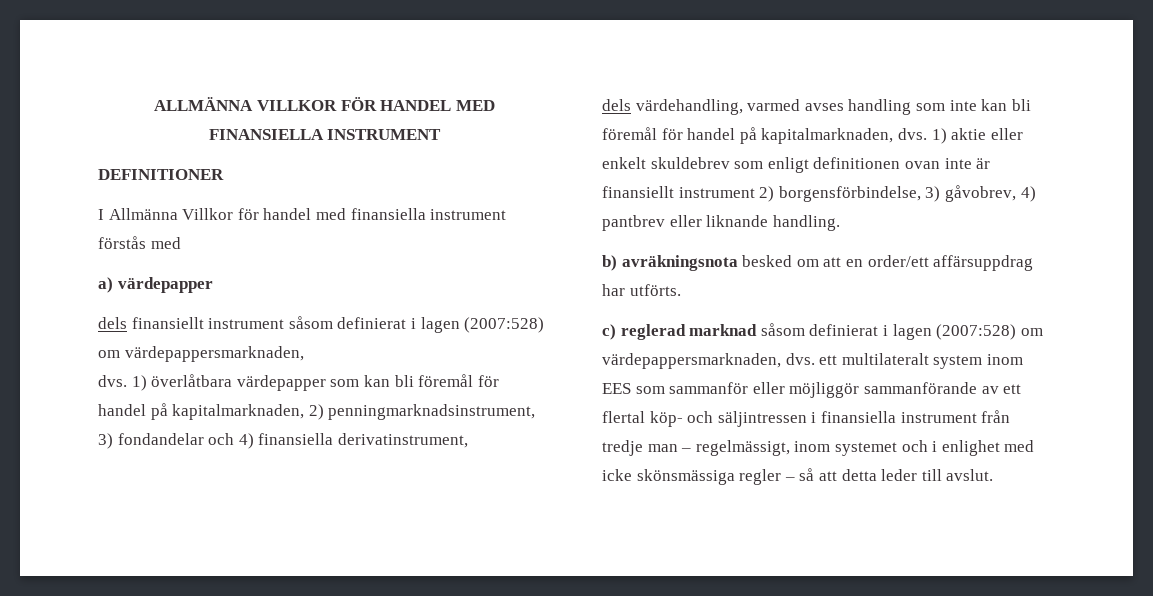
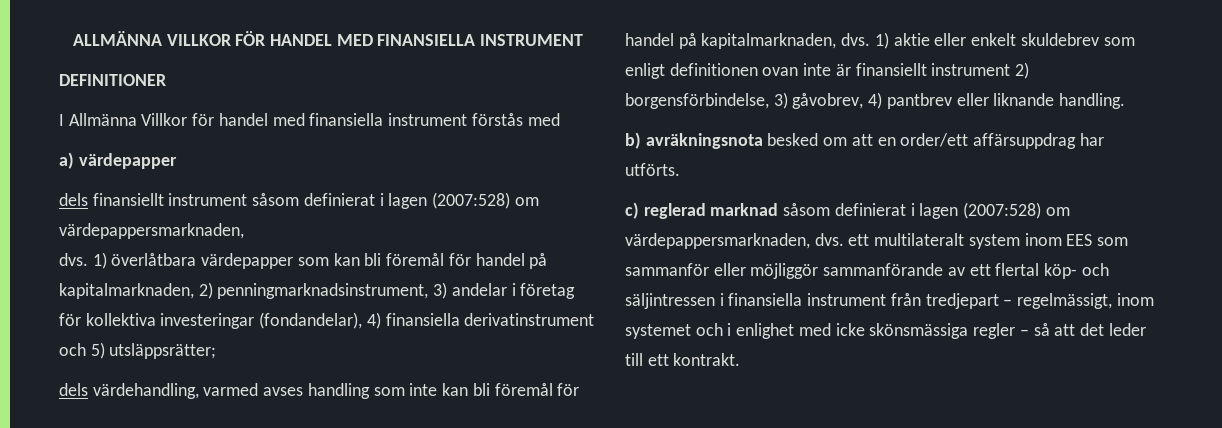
- 1) överlåtbara värdepapper som kan bli föremål för handel på kapitalmarknaden, 2) penningmarknadsinstrument, 3) fondandelar och 4) finansiella derivatinstrument,
+ 1) överlåtbara värdepapper som kan bli föremål för handel på kapitalmarknaden, 2) penningmarknadsinstrument, 3) andelar i företag för kollektiva investeringar (fondandelar), 4) finansiella derivatinstrument och 5) utsläppsrätter;
- c) reglerad marknad såsom definierat i lagen (2007:528) om värdepappersmarknaden, dvs. ett multilateralt system inom EES som sammanför eller möjliggör sammanförande av ett flertal köp- och säljintressen i finansiella instrument från tredje man – regelmässigt, inom systemet och i enlighet med icke skönsmässiga regler – så att detta leder till avslut.
+ c) reglerad marknad såsom definierat i lagen (2007:528) om värdepappersmarknaden, dvs. ett multilateralt system inom EES som sammanför eller möjliggör sammanförande av ett flertal köp- och säljintressen i finansiella instrument från tredjepart – regelmässigt, inom systemet och i enlighet med icke skönsmässiga regler – så att det leder till ett kontrakt.

